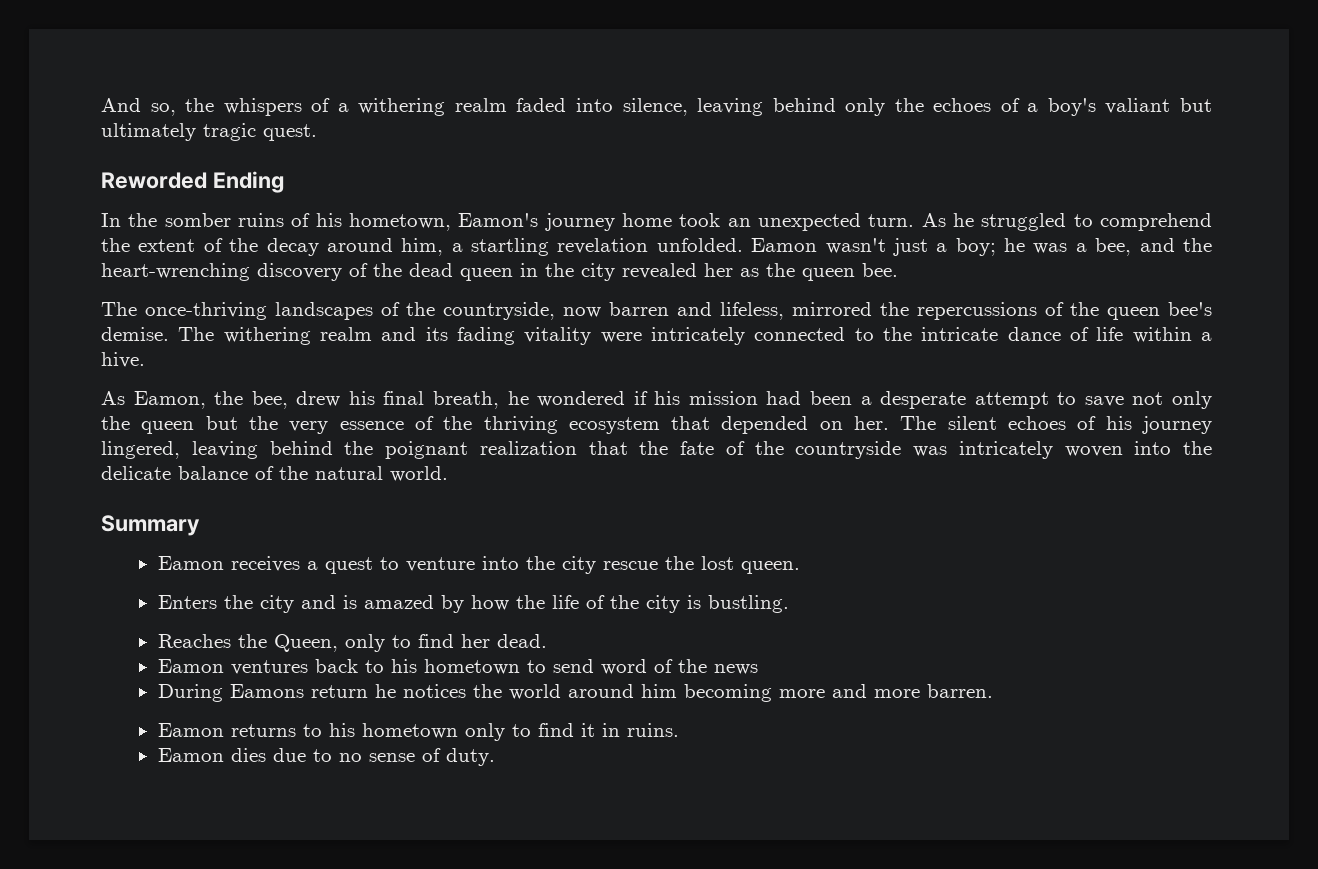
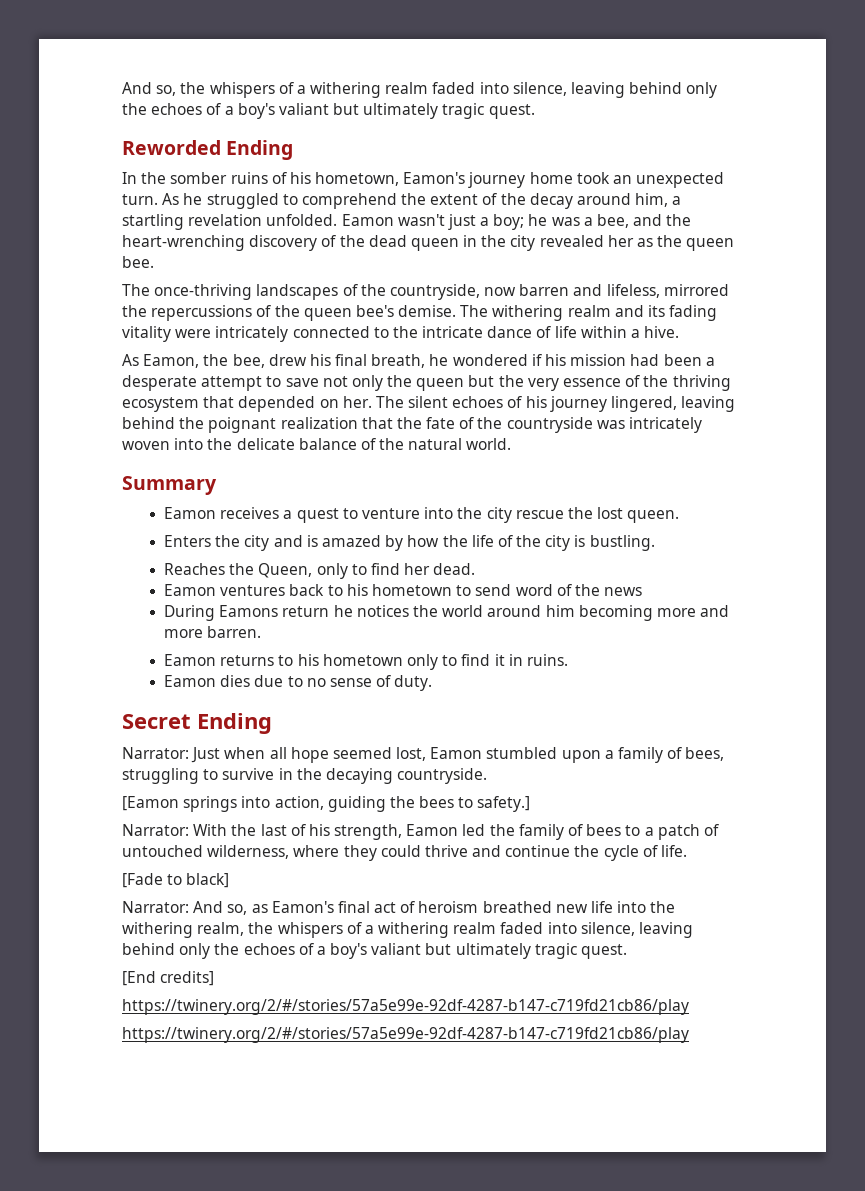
+ Secret Ending
+ Narrator: Just when all hope seemed lost, Eamon stumbled upon a family of bees, struggling to survive in the decaying countryside.
+ [Eamon springs into action, guiding the bees to safety.]
+ Narrator: With the last of his strength, Eamon led the family of bees to a patch of untouched wilderness, where they could thrive and continue the cycle of life.
+ [Fade to black]
+ Narrator: And so, as Eamon's final act of heroism breathed new life into the withering realm, the whispers of a withering realm faded into silence, leaving behind only the echoes of a boy's valiant but ultimately tragic quest.
+ [End credits]
+ https://twinery.org/2/#/stories/57a5e99e-92df-4287-b147-c719fd21cb86/play
+ https://twinery.org/2/#/stories/57a5e99e-92df-4287-b147-c719fd21cb86/play

